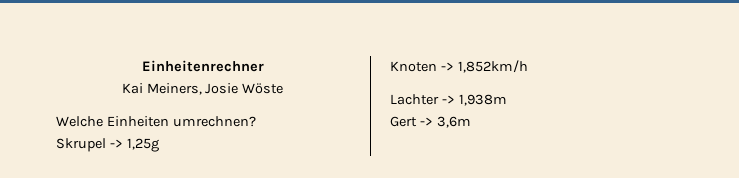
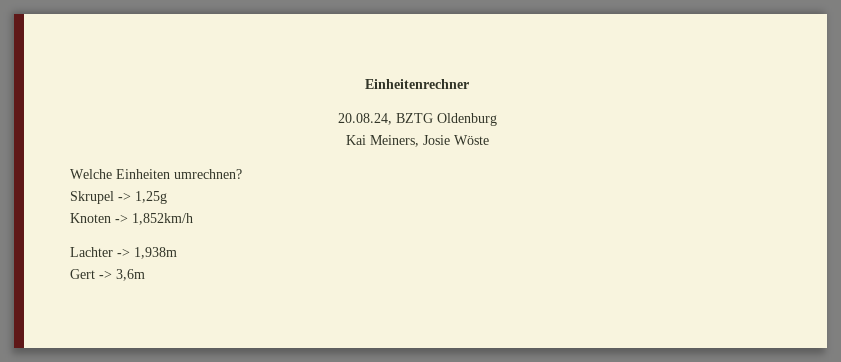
+ 20.08.24, BZTG Oldenburg

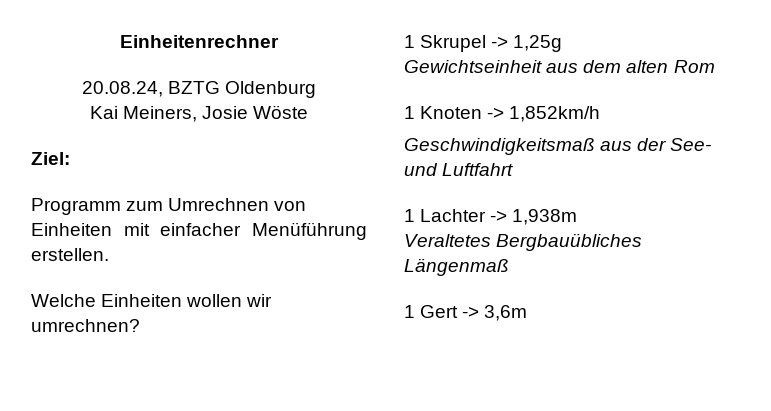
+ Ziel:
+ Programm zum Umrechnen von Einheiten mit einfacher Menüführung erstellen.
- Welche Einheiten umrechnen?
+ Welche Einheiten wollen wir umrechnen?
- Skrupel -> 1,25g
+ 1 Skrupel -> 1,25g
- Knoten -> 1,852km/h
- Lachter -> 1,938m
+ Gewichtseinheit aus dem alten Rom
+ 1 Knoten -> 1,852km/h
+ Geschwindigkeitsmaß aus der See- und Luftfahrt
+ 1 Lachter -> 1,938m
- Gert -> 3,6m
+ Veraltetes Bergbauübliches Längenmaß
+ 1 Gert -> 3,6m

